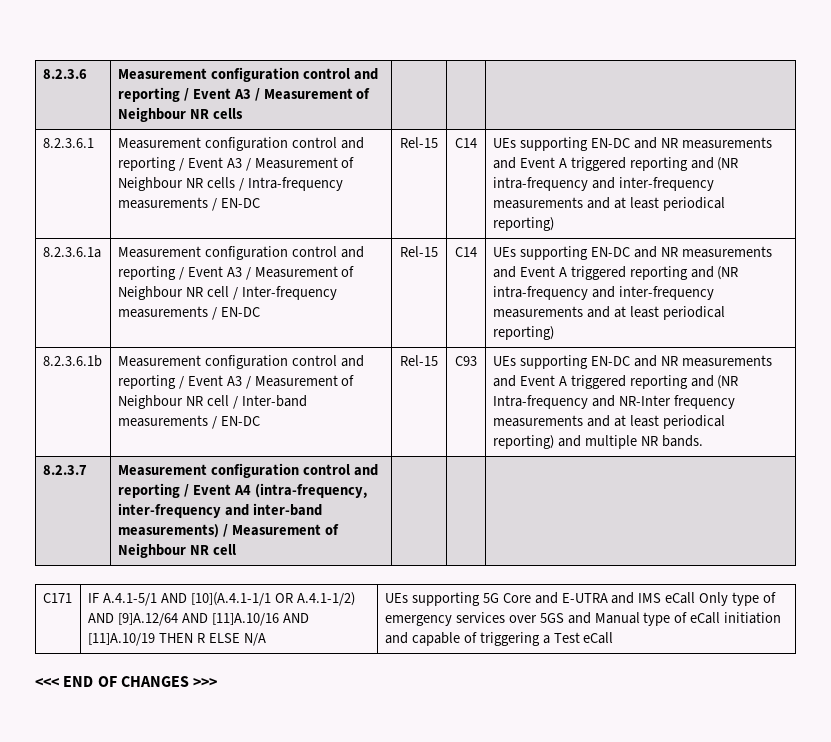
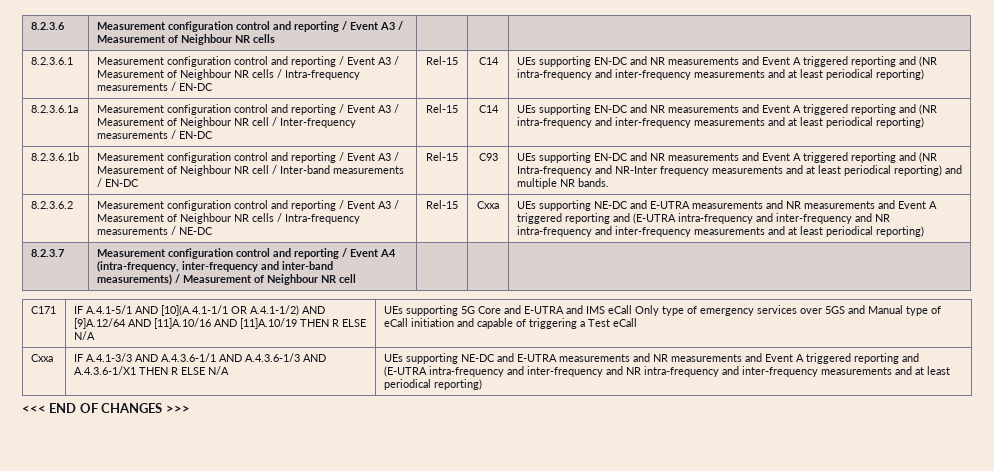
+ 8.2.3.6.2 | Measurement configuration control and reporting / Event A3 / Measurement of Neighbour NR cells / Intra-frequency measurements / NE-DC | Rel-15 | Cxxa | UEs supporting NE-DC and E-UTRA measurements and NR measurements and Event A triggered reporting and (E-UTRA intra-frequency and inter-frequency and NR intra-frequency and inter-frequency measurements and at least periodical reporting)
+ Cxxa | IF A.4.1-3/3 AND A.4.3.6-1/1 AND A.4.3.6-1/3 AND A.4.3.6-1/X1 THEN R ELSE N/A | UEs supporting NE-DC and E-UTRA measurements and NR measurements and Event A triggered reporting and (E-UTRA intra-frequency and inter-frequency and NR intra-frequency and inter-frequency measurements and at least periodical reporting)

